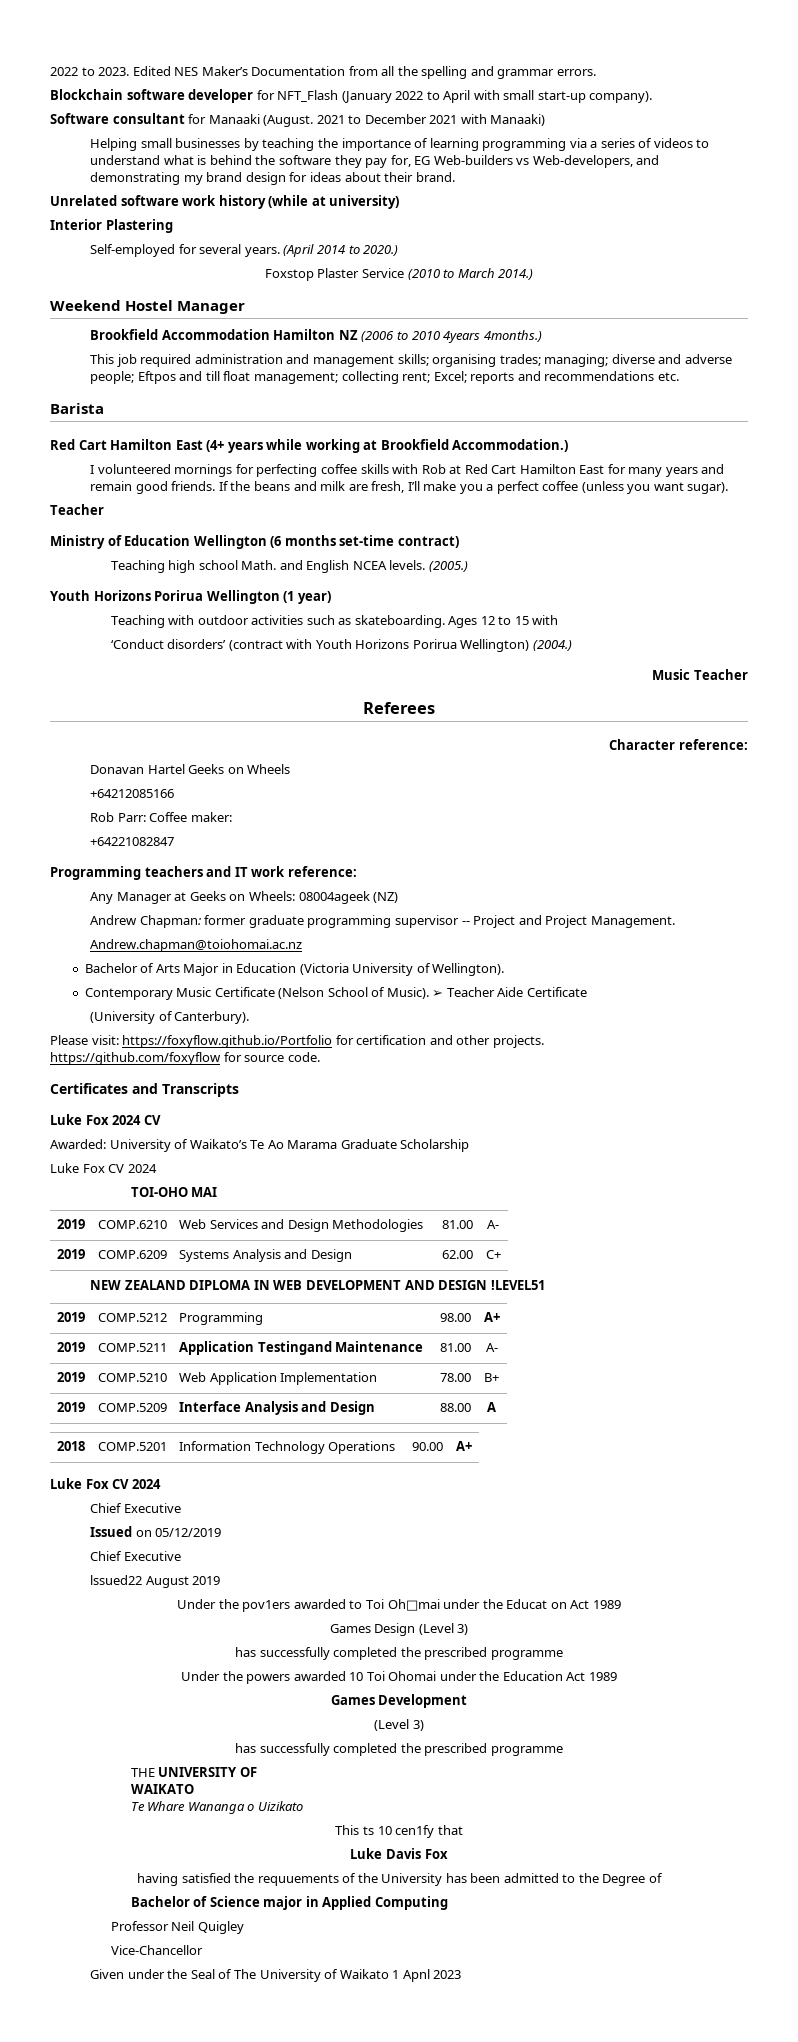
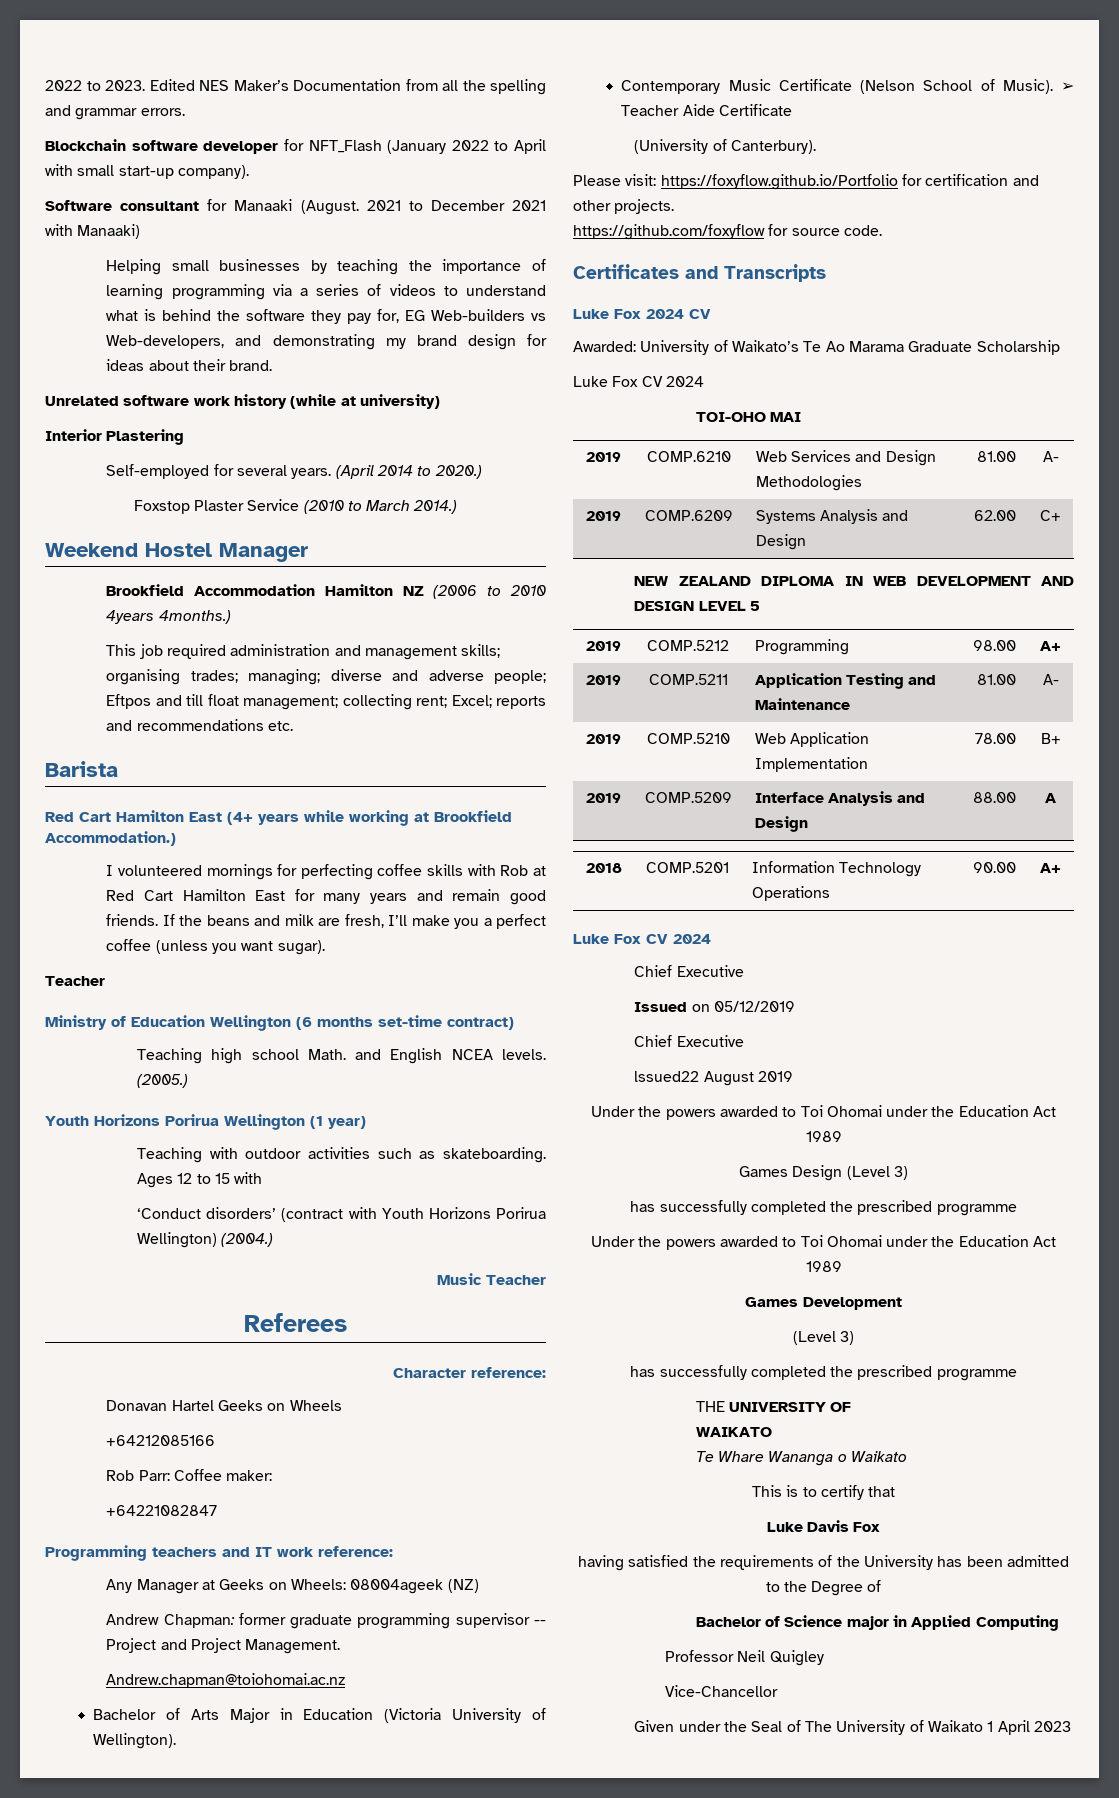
- NEW ZEALAND DIPLOMA IN WEB DEVELOPMENT AND DESIGN !LEVEL51
+ NEW ZEALAND DIPLOMA IN WEB DEVELOPMENT AND DESIGN LEVEL 5
- 2019 | COMP.5211 | Application Testingand Maintenance | 81.00 | A-
+ 2019 | COMP.5211 | Application Testing and Maintenance | 81.00 | A-
  lssued22 August 2019
- Under the pov1ers awarded to Toi Oh□mai under the Educat on Act 1989
+ Under the powers awarded to Toi Ohomai under the Education Act 1989
  Games Design (Level 3)
  has successfully completed the prescribed programme
- Under the powers awarded 10 Toi Ohomai under the Education Act 1989
+ Under the powers awarded to Toi Ohomai under the Education Act 1989
- Te Whare Wananga o Uizikato
- This ts 10 cen1fy that
+ Te Whare Wananga o Waikato
+ This is to certify that
- having satisfied the requuements of the University has been admitted to the Degree of
+ having satisfied the requirements of the University has been admitted to the Degree of
- Given under the Seal of The University of Waikato 1 Apnl 2023
+ Given under the Seal of The University of Waikato 1 April 2023

